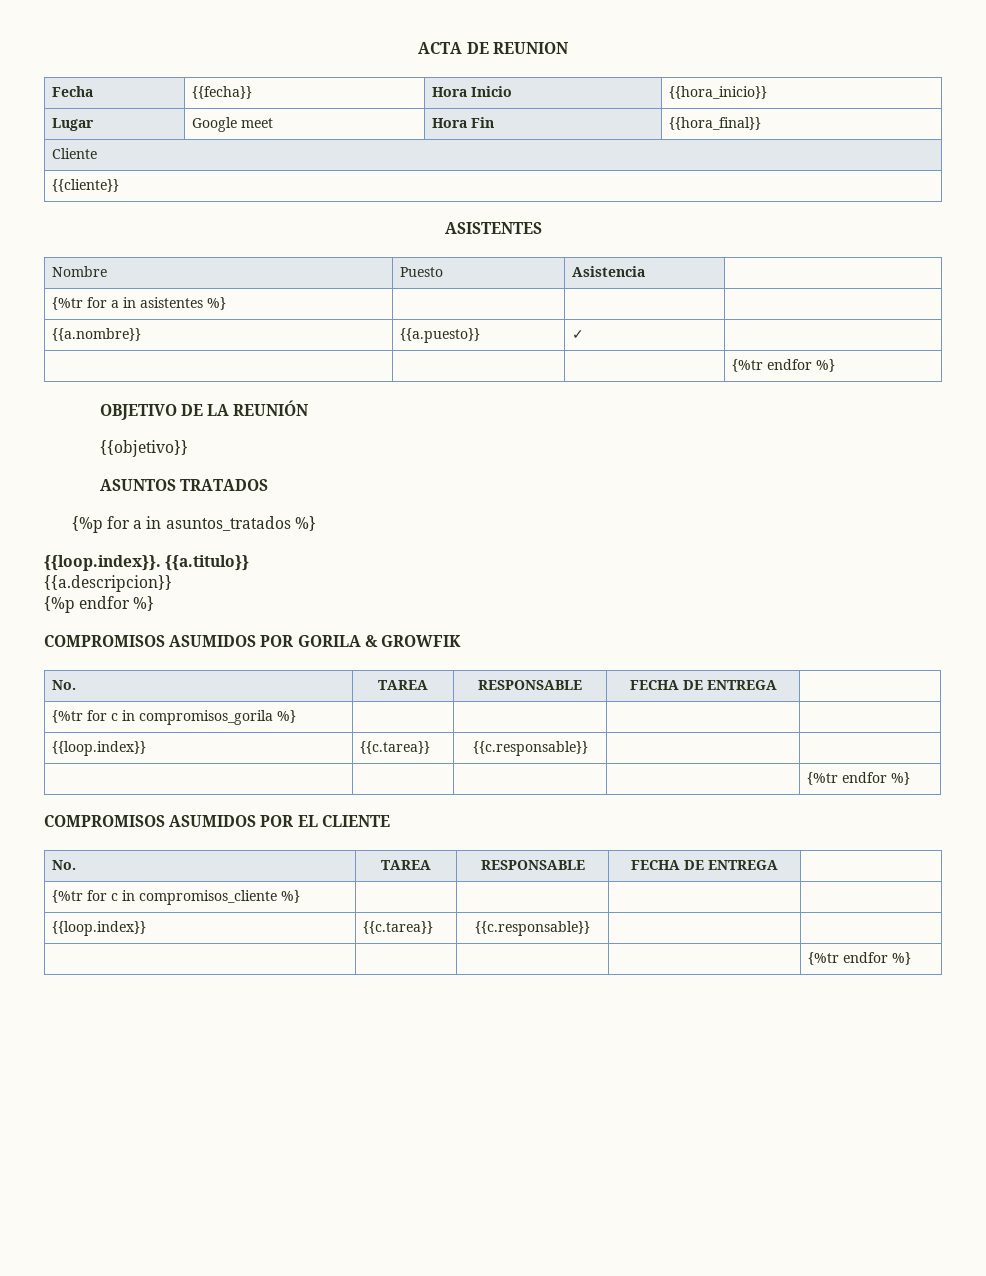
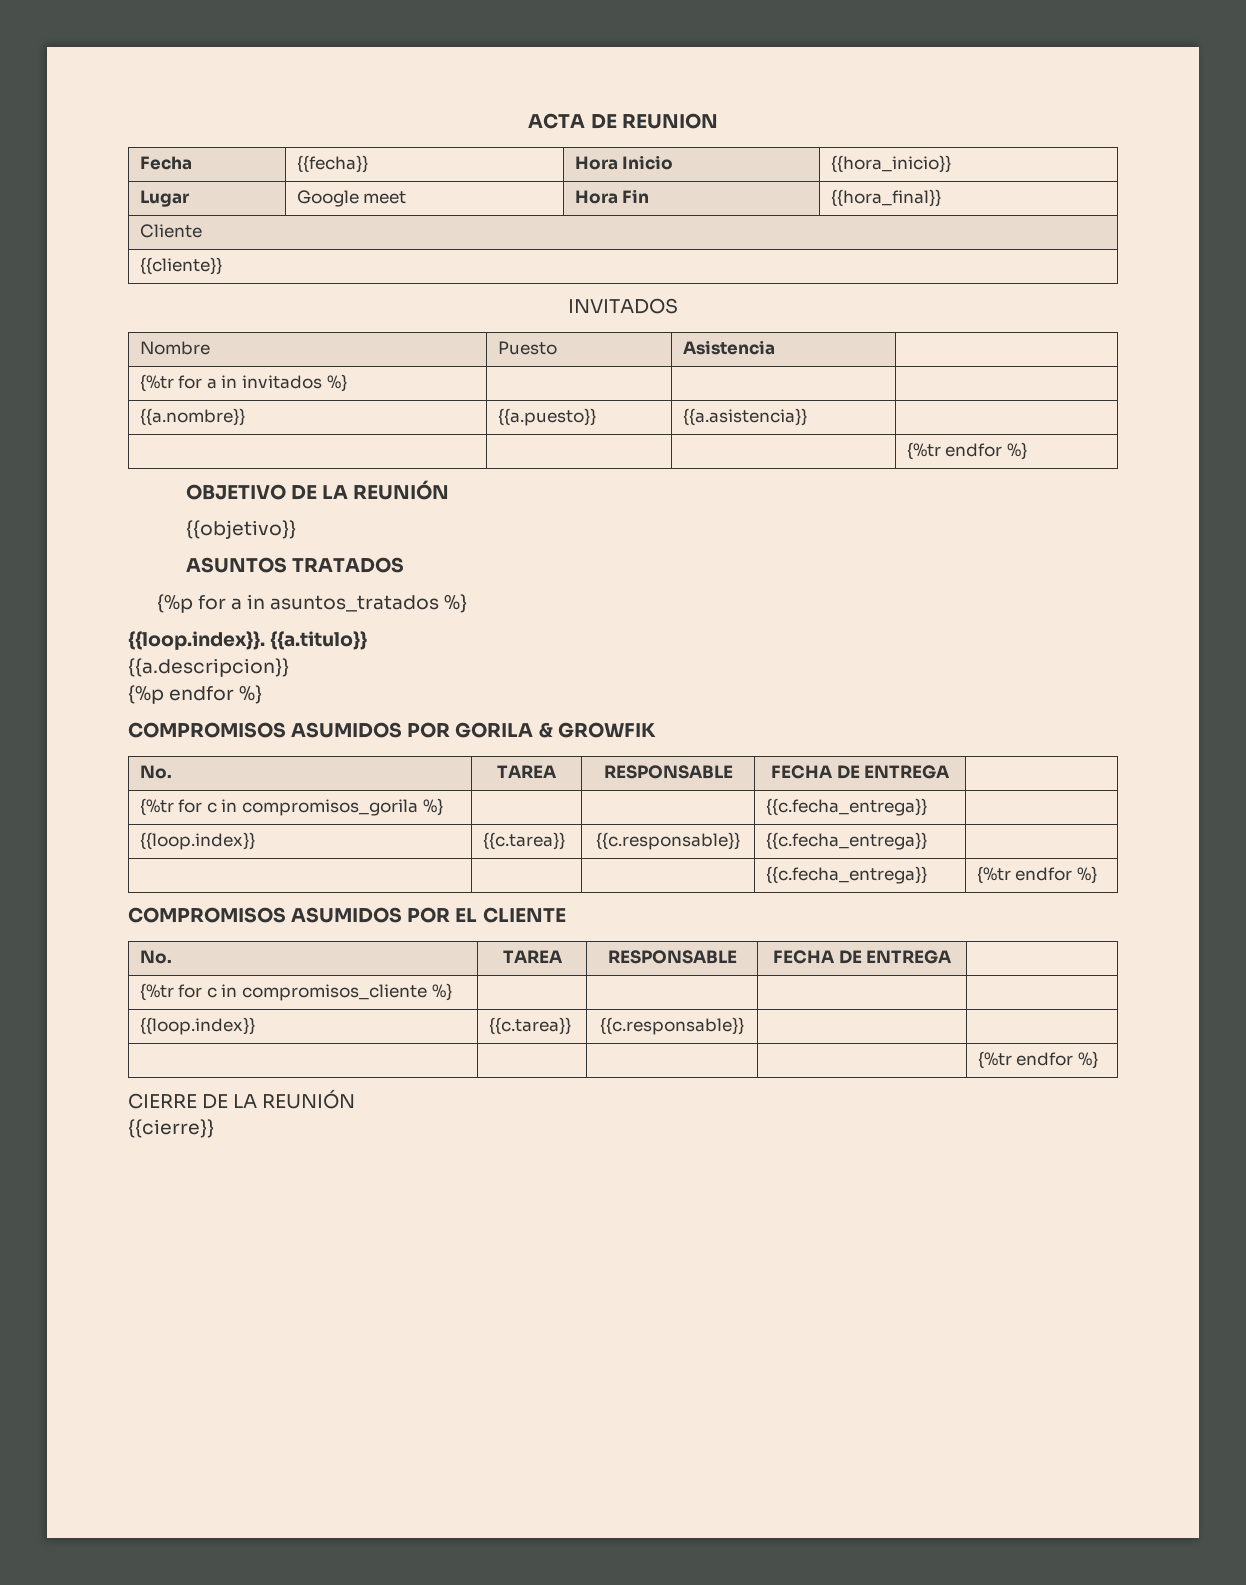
- ASISTENTES
+ INVITADOS
- {%tr for a in asistentes %} | | |
+ {%tr for a in invitados %} | | |
- {{a.nombre}} | {{a.puesto}} | ✓ |
+ {{a.nombre}} | {{a.puesto}} | {{a.asistencia}} |
- {%tr for c in compromisos_gorila %} | | | |
- {{loop.index}} | {{c.tarea}} | {{c.responsable}} | |
- | | | | {%tr endfor %}
+ {%tr for c in compromisos_gorila %} | | | {{c.fecha_entrega}} |
+ {{loop.index}} | {{c.tarea}} | {{c.responsable}} | {{c.fecha_entrega}} |
+ | | | {{c.fecha_entrega}} | {%tr endfor %}
+ CIERRE DE LA REUNIÓN
+ {{cierre}}

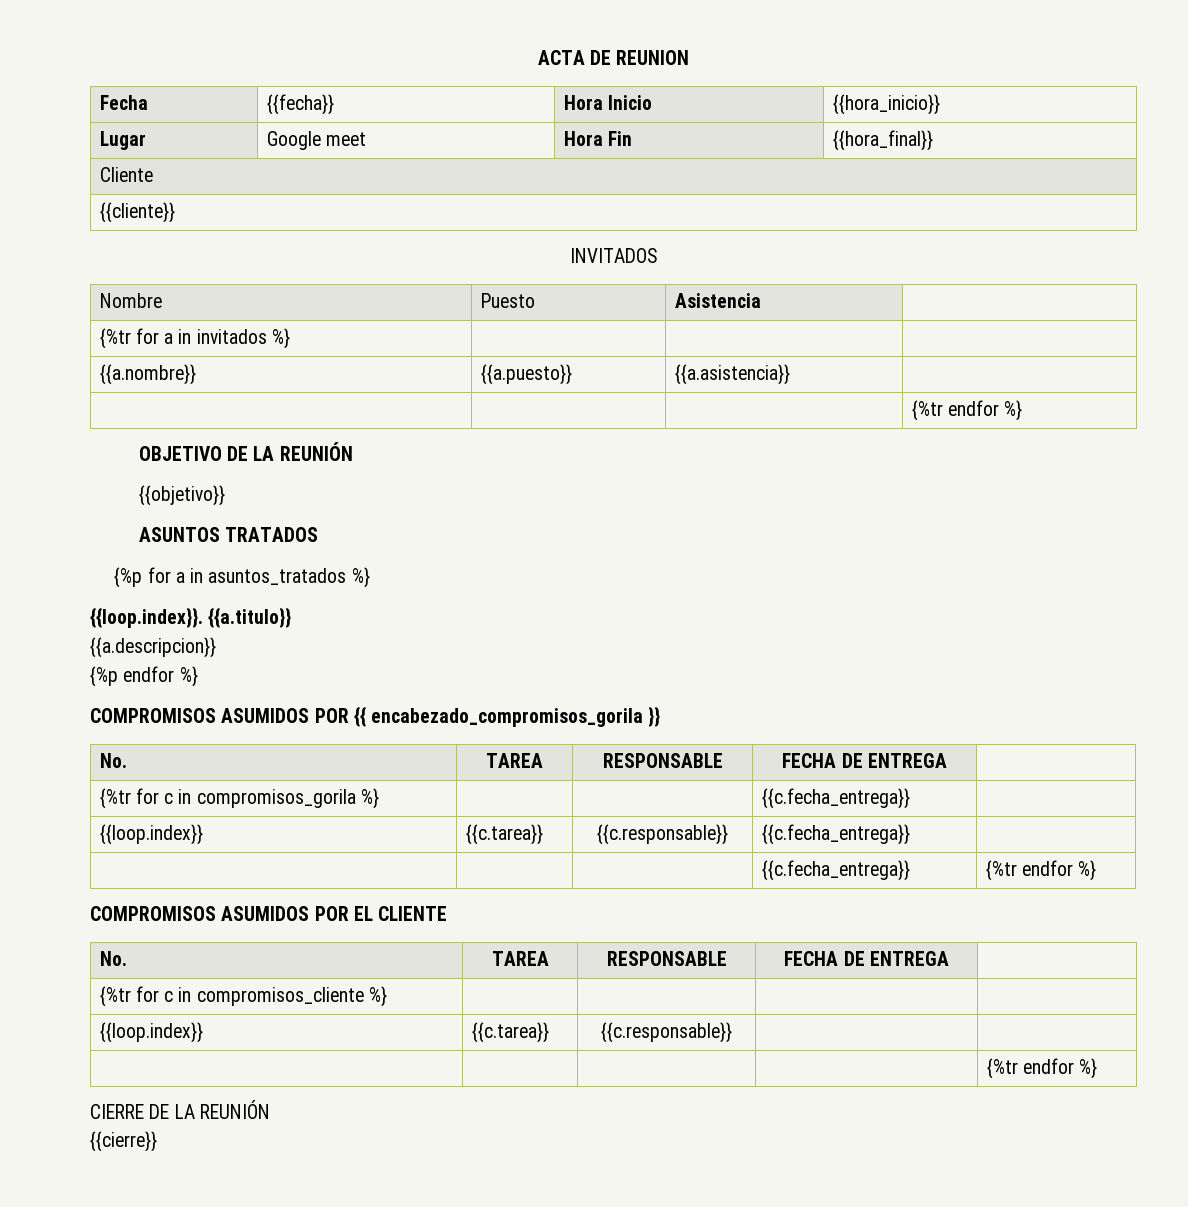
- COMPROMISOS ASUMIDOS POR GORILA & GROWFIK
+ COMPROMISOS ASUMIDOS POR {{ encabezado_compromisos_gorila }}

